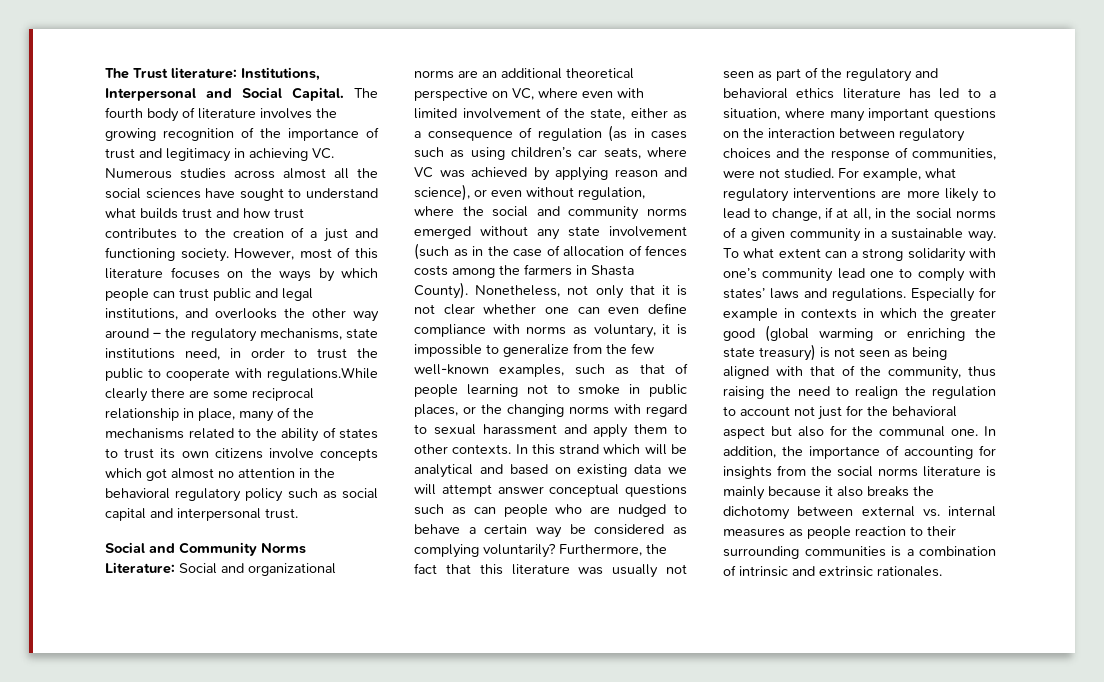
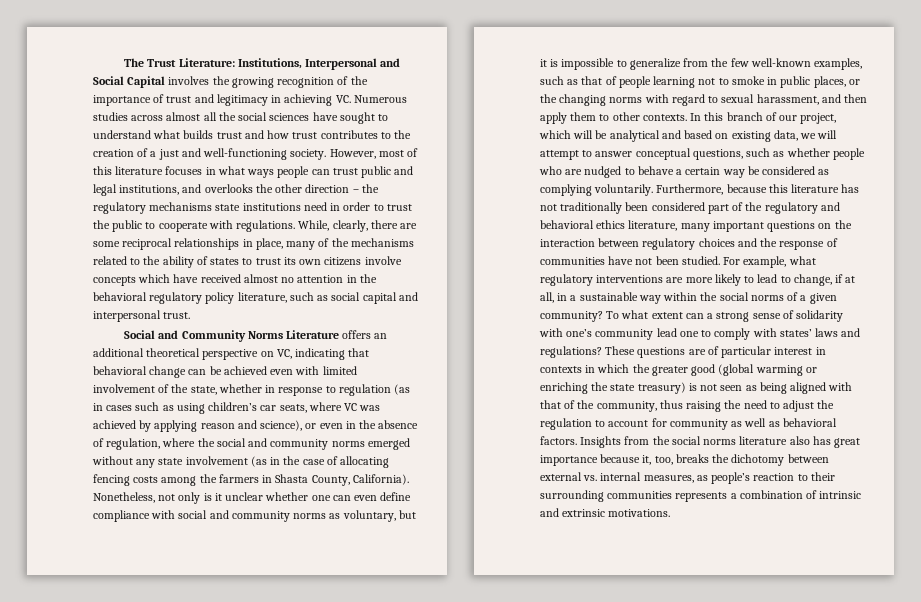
- The Trust literature: Institutions, Interpersonal and Social Capital. The fourth body of literature involves the growing recognition of the importance of trust and legitimacy in achieving VC. Numerous studies across almost all the social sciences have sought to understand what builds trust and how trust contributes to the creation of a just and functioning society.
+ The Trust Literature: Institutions, Interpersonal and Social Capital involves the growing recognition of the importance of trust and legitimacy in achieving VC. Numerous studies across almost all the social sciences have sought to understand what builds trust and how trust contributes to the creation of a just and well-functioning society.
- However, most of this literature focuses on the ways by which people can trust public and legal institutions, and overlooks the other way around – the regulatory mechanisms, state institutions need, in order to trust the public to cooperate with regulations.While clearly there are some reciprocal relationship in place, many of the mechanisms related to the ability of states to trust its own citizens involve concepts which got almost no attention in the behavioral regulatory policy such as social capital and interpersonal trust.
+ However, most of this literature focuses in what ways people can trust public and legal institutions, and overlooks the other direction – the regulatory mechanisms state institutions need in order to trust the public to cooperate with regulations. While, clearly, there are some reciprocal relationships in place, many of the mechanisms related to the ability of states to trust its own citizens involve concepts which have received almost no attention in the behavioral regulatory policy literature, such as social capital and interpersonal trust.
- Social and Community Norms Literature: Social and organizational norms are an additional theoretical perspective on VC, where even with limited involvement of the state, either as a consequence of regulation (as in cases such as using children’s car seats, where VC was achieved by applying reason and science), or even without regulation, where the social and community norms emerged without any state involvement (such as in the case of allocation of fences costs among the farmers in Shasta County).
+ Social and Community Norms Literature offers an additional theoretical perspective on VC, indicating that behavioral change can be achieved even with limited involvement of the state, whether in response to regulation (as in cases such as using children’s car seats, where VC was achieved by applying reason and science), or even in the absence of regulation, where the social and community norms emerged without any state involvement (as in the case of allocating fencing costs among the farmers in Shasta County, California).
- Nonetheless, not only that it is not clear whether one can even define compliance with norms as voluntary, it is impossible to generalize from the few well-known examples, such as that of people learning not to smoke in public places, or the changing norms with regard to sexual harassment and apply them to other contexts.
+ Nonetheless, not only is it unclear whether one can even define compliance with social and community norms as voluntary, but it is impossible to generalize from the few well-known examples, such as that of people learning not to smoke in public places, or the changing norms with regard to sexual harassment, and then apply them to other contexts.
- In this strand which will be analytical and based on existing data we will attempt answer conceptual questions such as can people who are nudged to behave a certain way be considered as complying voluntarily? Furthermore, the fact that this literature was usually not seen as part of the regulatory and behavioral ethics literature has led to a situation, where many important questions on the interaction between regulatory choices and the response of communities, were not studied.
+ In this branch of our project, which will be analytical and based on existing data, we will attempt to answer conceptual questions, such as whether people who are nudged to behave a certain way be considered as complying voluntarily. Furthermore, because this literature has not traditionally been considered part of the regulatory and behavioral ethics literature, many important questions on the interaction between regulatory choices and the response of communities have not been studied.
- For example, what regulatory interventions are more likely to lead to change, if at all, in the social norms of a given community in a sustainable way.
+ For example, what regulatory interventions are more likely to lead to change, if at all, in a sustainable way within the social norms of a given community?
- To what extent can a strong solidarity with one’s community lead one to comply with states’ laws and regulations. Especially for example in contexts in which the greater good (global warming or enriching the state treasury) is not seen as being aligned with that of the community, thus raising the need to realign the regulation to account not just for the behavioral aspect but also for the communal one. In addition, the importance of accounting for insights from the social norms literature is mainly because it also breaks the dichotomy between external vs. internal measures as people reaction to their surrounding communities is a combination of intrinsic and extrinsic rationales.
+ To what extent can a strong sense of solidarity with one’s community lead one to comply with states’ laws and regulations? These questions are of particular interest in contexts in which the greater good (global warming or enriching the state treasury) is not seen as being aligned with that of the community, thus raising the need to adjust the regulation to account for community as well as behavioral factors. Insights from the social norms literature also has great importance because it, too, breaks the dichotomy between external vs. internal measures, as people’s reaction to their surrounding communities represents a combination of intrinsic and extrinsic motivations.

